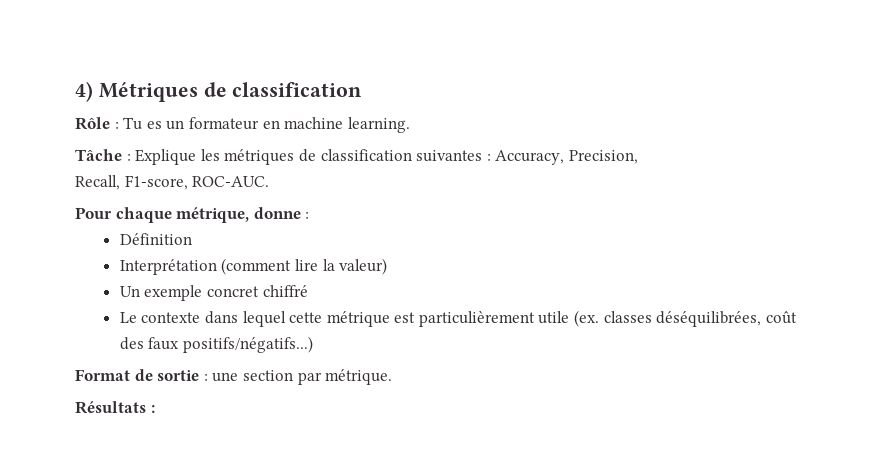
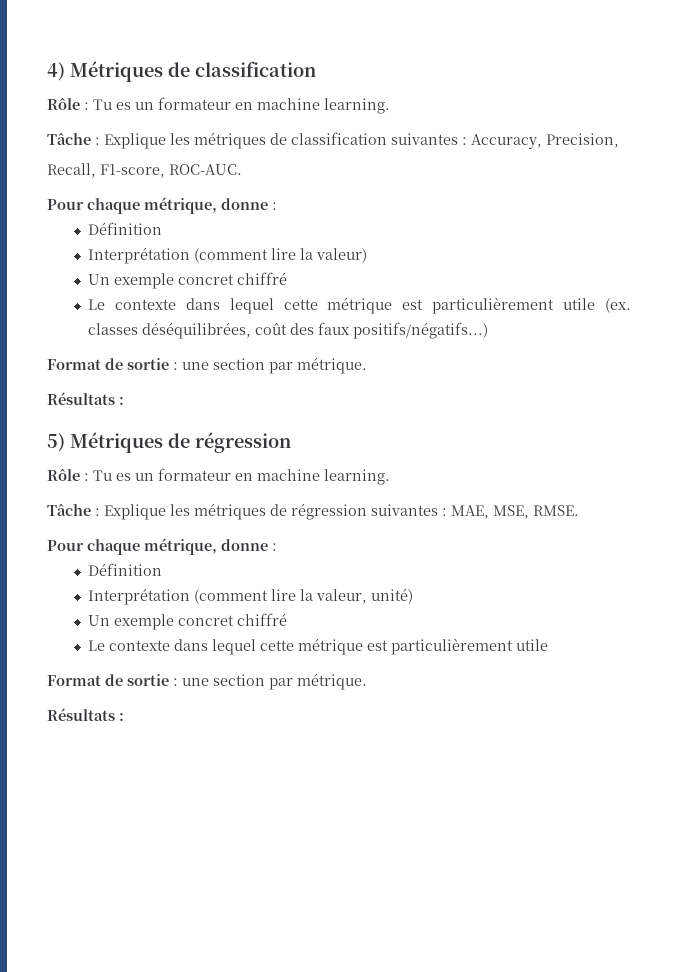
+ 5) Métriques de régression
+ Rôle : Tu es un formateur en machine learning.
+ Tâche : Explique les métriques de régression suivantes : MAE, MSE, RMSE.
+ Pour chaque métrique, donne :
+ Définition
+ Interprétation (comment lire la valeur, unité)
+ Un exemple concret chiffré
+ Le contexte dans lequel cette métrique est particulièrement utile
+ Format de sortie : une section par métrique.
+ Résultats :

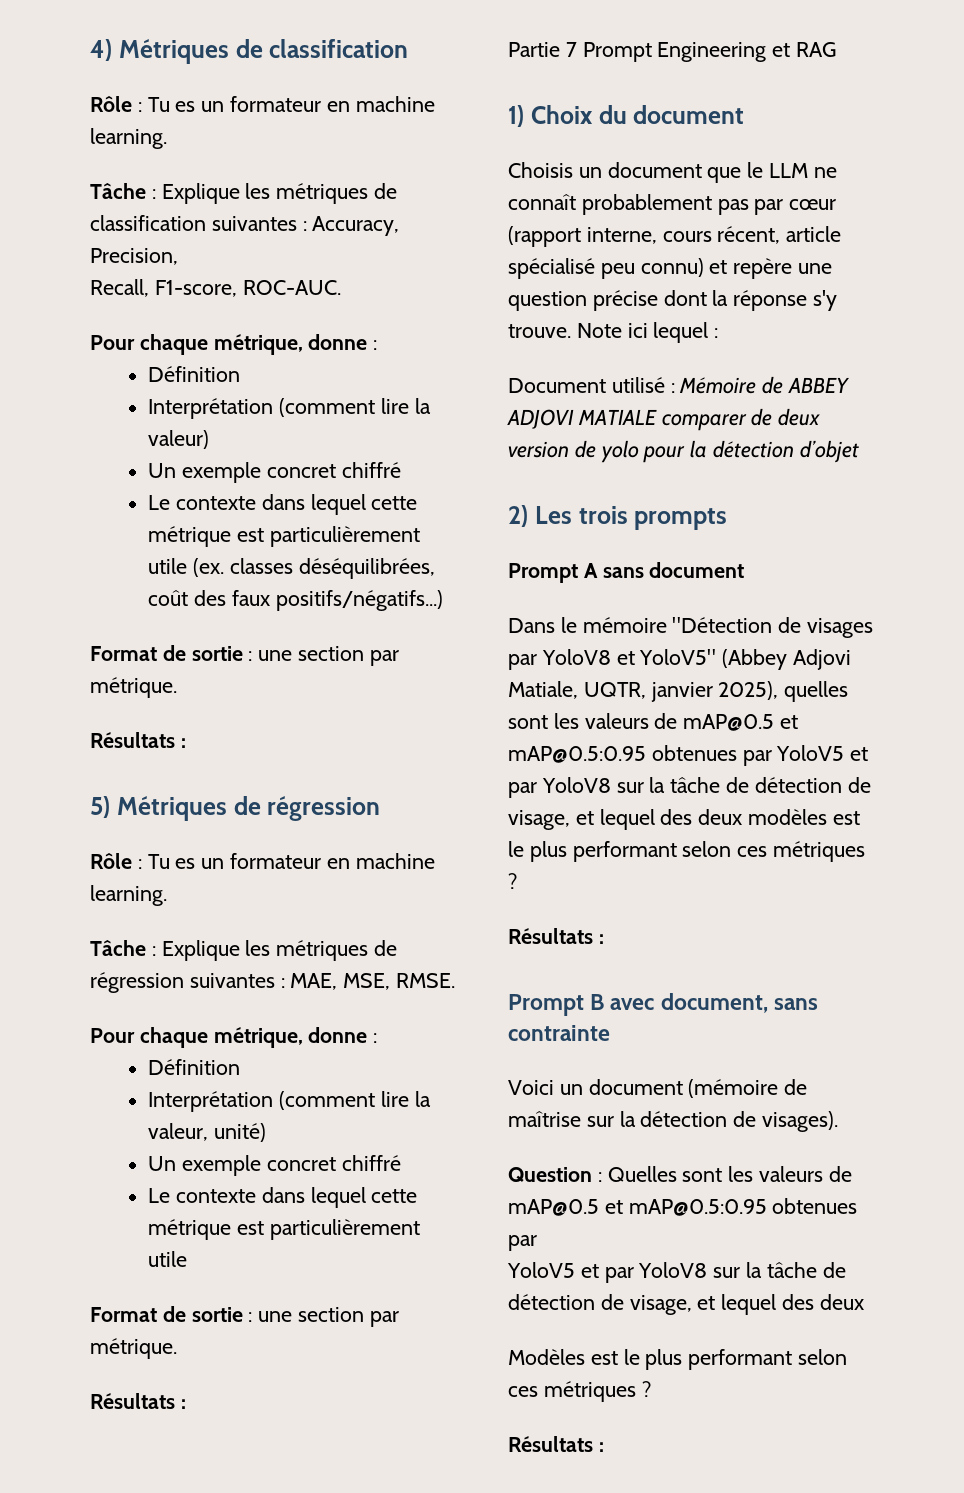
+ Partie 7 Prompt Engineering et RAG
+ 1) Choix du document
+ Choisis un document que le LLM ne connaît probablement pas par cœur (rapport interne, cours récent, article spécialisé peu connu) et repère une question précise dont la réponse s'y trouve. Note ici lequel :
+ Document utilisé : Mémoire de ABBEY ADJOVI MATIALE comparer de deux version de yolo pour la détection d’objet
+ 2) Les trois prompts
+ Prompt A sans document
+ Dans le mémoire "Détection de visages par YoloV8 et YoloV5" (Abbey Adjovi Matiale, UQTR, janvier 2025), quelles sont les valeurs de mAP@0.5 et mAP@0.5:0.95 obtenues par YoloV5 et par YoloV8 sur la tâche de détection de visage, et lequel des deux modèles est le plus performant selon ces métriques ?
+ Résultats :
+ Prompt B avec document, sans contrainte
+ Voici un document (mémoire de maîtrise sur la détection de visages).
+ Question : Quelles sont les valeurs de mAP@0.5 et mAP@0.5:0.95 obtenues par
+ YoloV5 et par YoloV8 sur la tâche de détection de visage, et lequel des deux
+ Modèles est le plus performant selon ces métriques ?
+ Résultats :

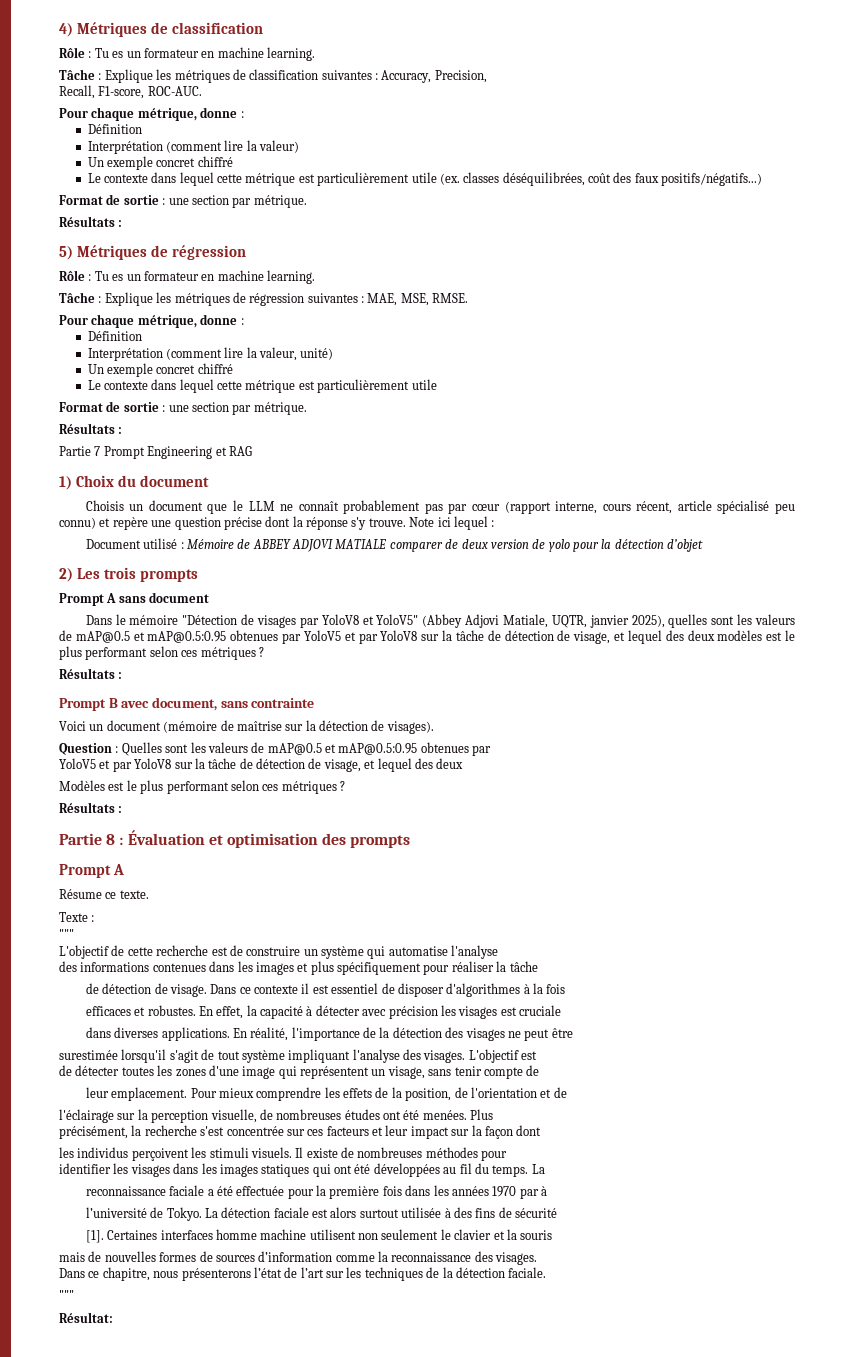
+ Partie 8 : Évaluation et optimisation des prompts
+ Prompt A
+ Résume ce texte.
+ Texte :
+ """
+ L'objectif de cette recherche est de construire un système qui automatise l'analyse
+ des informations contenues dans les images et plus spécifiquement pour réaliser la tâche
+ de détection de visage. Dans ce contexte il est essentiel de disposer d'algorithmes à la fois
+ efficaces et robustes. En effet, la capacité à détecter avec précision les visages est cruciale
+ dans diverses applications. En réalité, l'importance de la détection des visages ne peut être
+ surestimée lorsqu'il s'agit de tout système impliquant l'analyse des visages. L'objectif est
+ de détecter toutes les zones d'une image qui représentent un visage, sans tenir compte de
+ leur emplacement. Pour mieux comprendre les effets de la position, de l'orientation et de
+ l'éclairage sur la perception visuelle, de nombreuses études ont été menées. Plus
+ précisément, la recherche s'est concentrée sur ces facteurs et leur impact sur la façon dont
+ les individus perçoivent les stimuli visuels. Il existe de nombreuses méthodes pour
+ identifier les visages dans les images statiques qui ont été développées au fil du temps. La
+ reconnaissance faciale a été effectuée pour la première fois dans les années 1970 par à
+ l’université de Tokyo. La détection faciale est alors surtout utilisée à des fins de sécurité
+ [1]. Certaines interfaces homme machine utilisent non seulement le clavier et la souris
+ mais de nouvelles formes de sources d’information comme la reconnaissance des visages.
+ Dans ce chapitre, nous présenterons l’état de l’art sur les techniques de la détection faciale.
+ """
+ Résultat:

